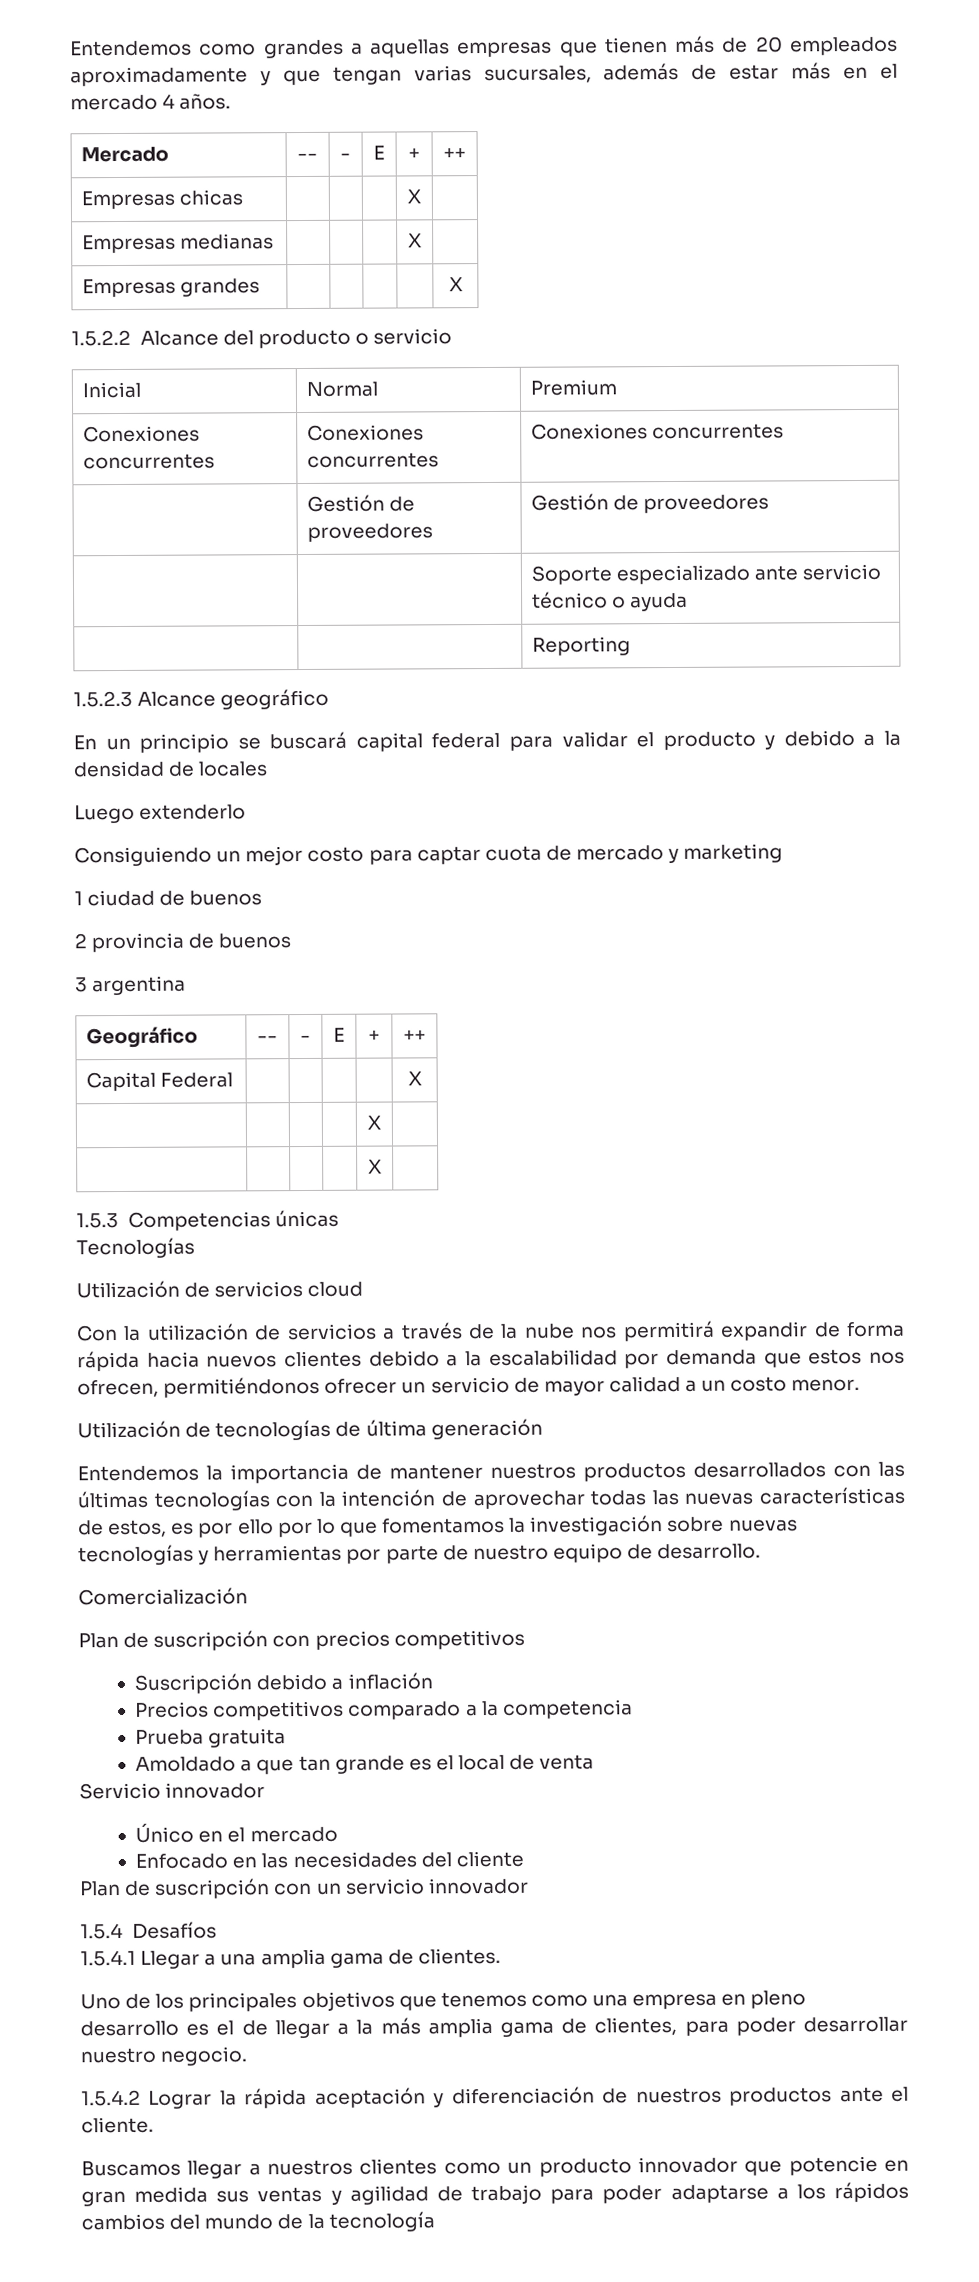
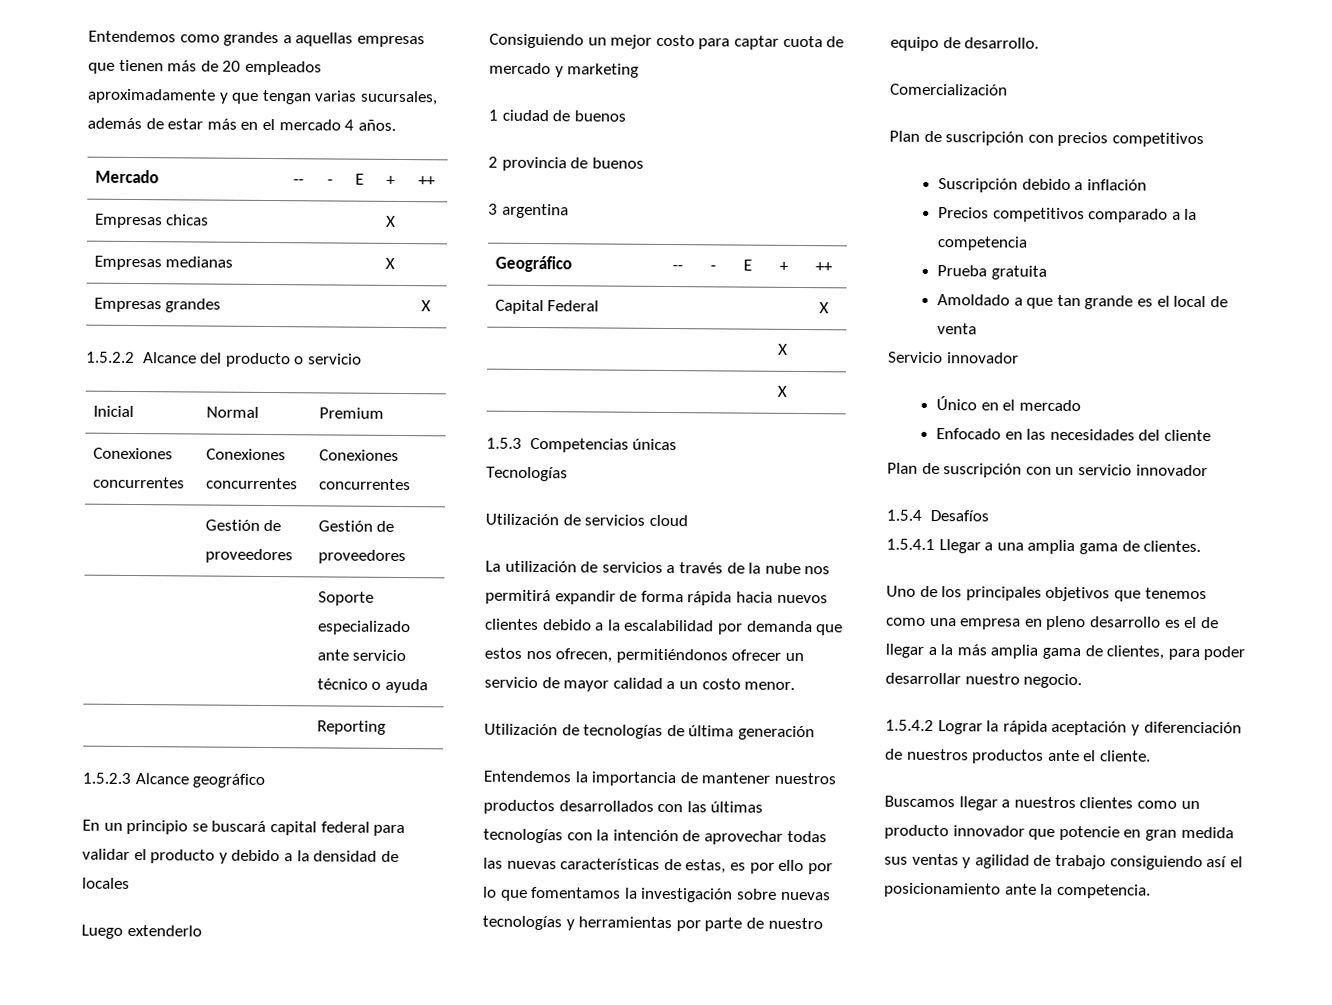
- Con la utilización de servicios a través de la nube nos permitirá expandir de forma rápida hacia nuevos clientes debido a la escalabilidad por demanda que estos nos ofrecen, permitiéndonos ofrecer un servicio de mayor calidad a un costo menor.
+ La utilización de servicios a través de la nube nos permitirá expandir de forma rápida hacia nuevos clientes debido a la escalabilidad por demanda que estos nos ofrecen, permitiéndonos ofrecer un servicio de mayor calidad a un costo menor.
- Entendemos la importancia de mantener nuestros productos desarrollados con las últimas tecnologías con la intención de aprovechar todas las nuevas características de estos, es por ello por lo que fomentamos la investigación sobre nuevas tecnologías y herramientas por parte de nuestro equipo de desarrollo.
+ Entendemos la importancia de mantener nuestros productos desarrollados con las últimas tecnologías con la intención de aprovechar todas las nuevas características de estas, es por ello por lo que fomentamos la investigación sobre nuevas tecnologías y herramientas por parte de nuestro equipo de desarrollo.
- Buscamos llegar a nuestros clientes como un producto innovador que potencie en gran medida sus ventas y agilidad de trabajo para poder adaptarse a los rápidos cambios del mundo de la tecnología
+ Buscamos llegar a nuestros clientes como un producto innovador que potencie en gran medida sus ventas y agilidad de trabajo consiguiendo así el posicionamiento ante la competencia.

